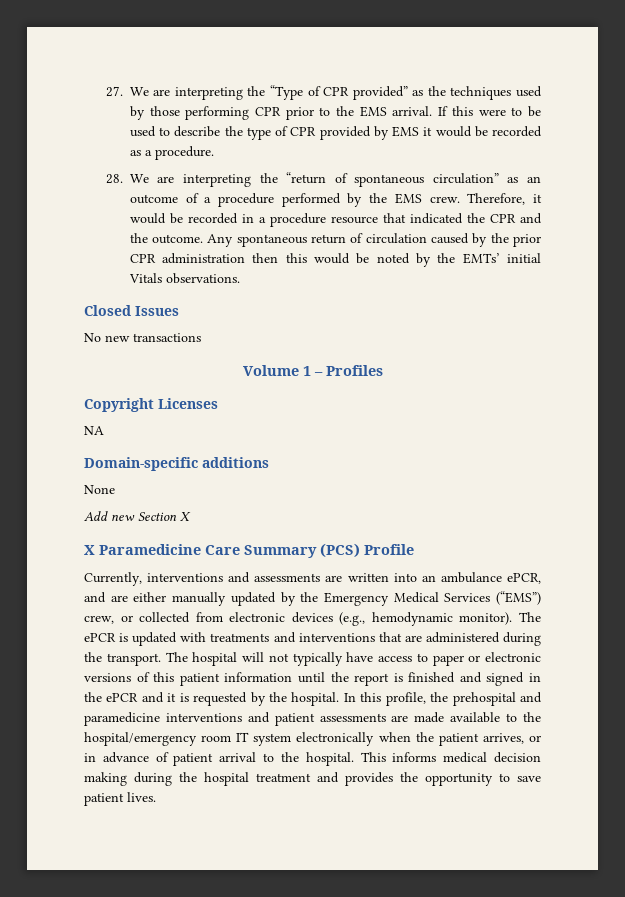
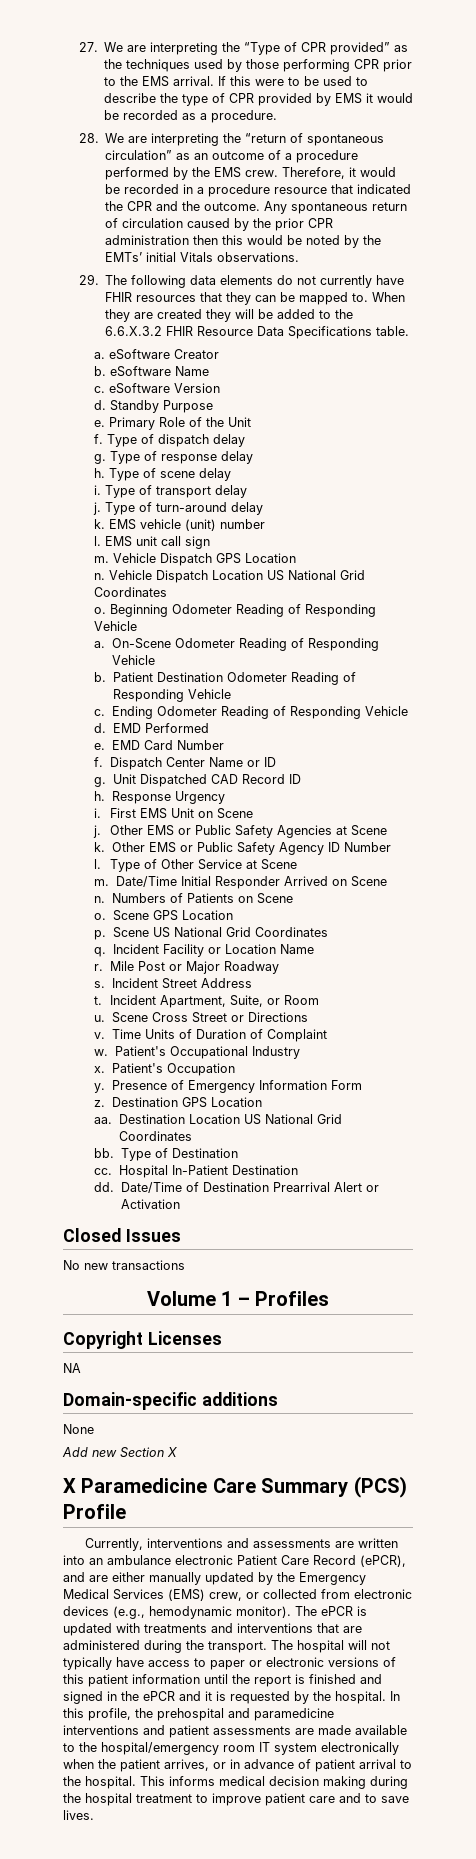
+ 29. The following data elements do not currently have FHIR resources that they can be mapped to. When they are created they will be added to the 6.6.X.3.2 FHIR Resource Data Specifications table.
+ a. eSoftware Creator
+ b. eSoftware Name
+ c. eSoftware Version
+ d. Standby Purpose
+ e. Primary Role of the Unit
+ f. Type of dispatch delay
+ g. Type of response delay
+ h. Type of scene delay
+ i. Type of transport delay
+ j. Type of turn-around delay
+ k. EMS vehicle (unit) number
+ l. EMS unit call sign
+ m. Vehicle Dispatch GPS Location
+ n. Vehicle Dispatch Location US National Grid Coordinates
+ o. Beginning Odometer Reading of Responding Vehicle
+ a. On-Scene Odometer Reading of Responding Vehicle
+ b. Patient Destination Odometer Reading of Responding Vehicle
+ c. Ending Odometer Reading of Responding Vehicle
+ d. EMD Performed
+ e. EMD Card Number
+ f. Dispatch Center Name or ID
+ g. Unit Dispatched CAD Record ID
+ h. Response Urgency
+ i. First EMS Unit on Scene
+ j. Other EMS or Public Safety Agencies at Scene
+ k. Other EMS or Public Safety Agency ID Number
+ l. Type of Other Service at Scene
+ m. Date/Time Initial Responder Arrived on Scene
+ n. Numbers of Patients on Scene
+ o. Scene GPS Location
+ p. Scene US National Grid Coordinates
+ q. Incident Facility or Location Name
+ r. Mile Post or Major Roadway
+ s. Incident Street Address
+ t. Incident Apartment, Suite, or Room
+ u. Scene Cross Street or Directions
+ v. Time Units of Duration of Complaint
+ w. Patient's Occupational Industry
+ x. Patient's Occupation
+ y. Presence of Emergency Information Form
+ z. Destination GPS Location
+ aa. Destination Location US National Grid Coordinates
+ bb. Type of Destination
+ cc. Hospital In-Patient Destination
+ dd. Date/Time of Destination Prearrival Alert or Activation
- Currently, interventions and assessments are written into an ambulance ePCR, and are either manually updated by the Emergency Medical Services (“EMS”) crew, or collected from electronic devices (e.g., hemodynamic monitor).
+ Currently, interventions and assessments are written into an ambulance electronic Patient Care Record (ePCR), and are either manually updated by the Emergency Medical Services (EMS) crew, or collected from electronic devices (e.g., hemodynamic monitor).
- This informs medical decision making during the hospital treatment and provides the opportunity to save patient lives.
+ This informs medical decision making during the hospital treatment to improve patient care and to save lives.

